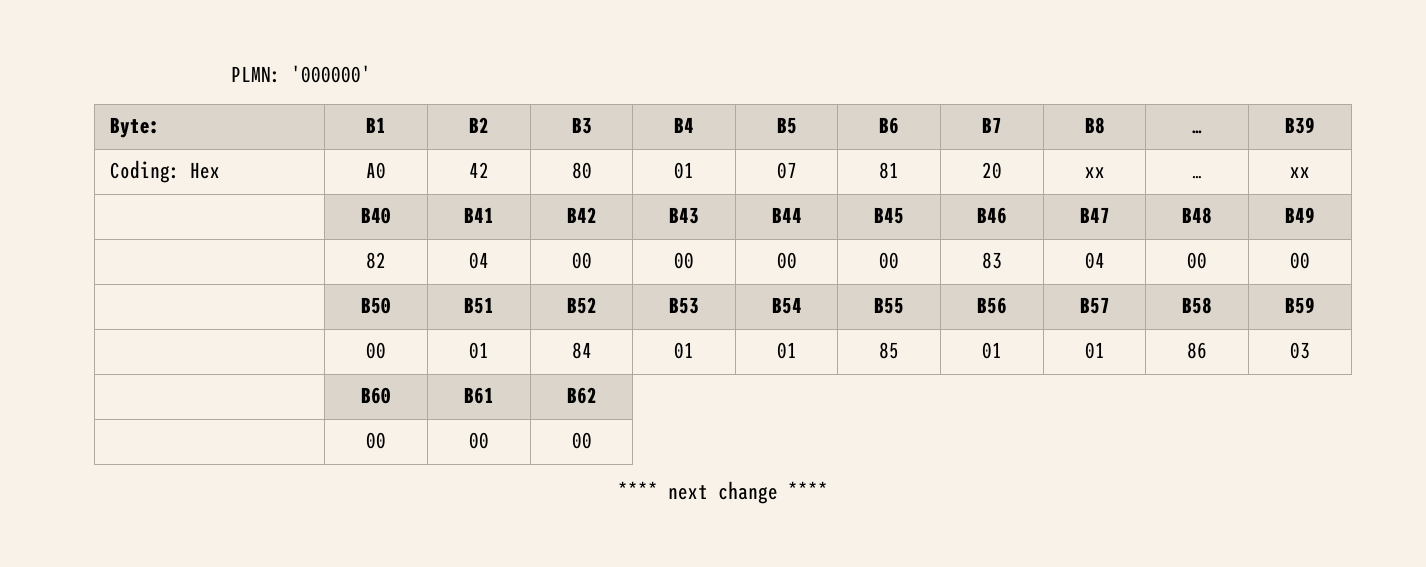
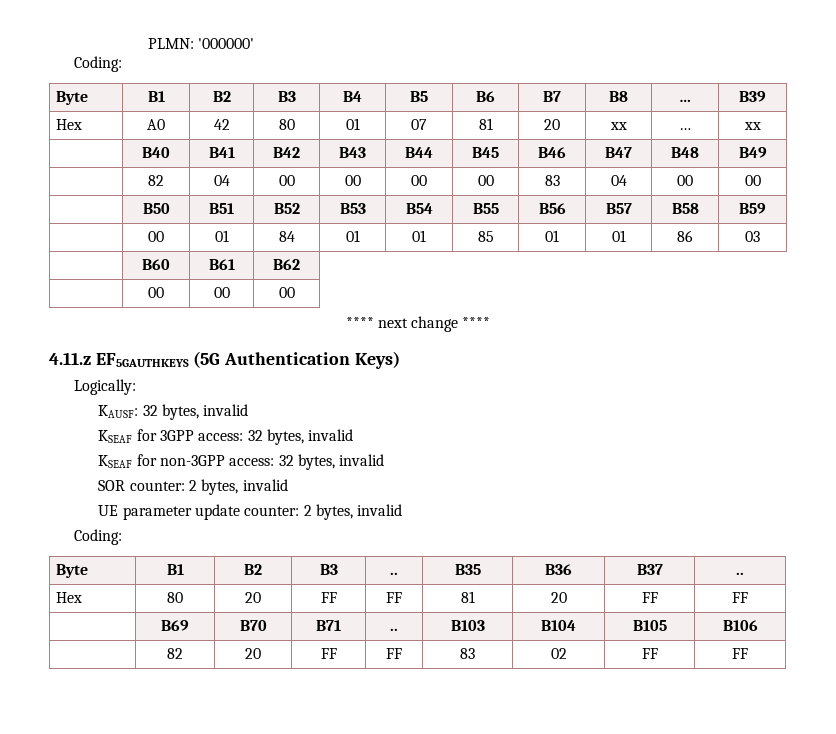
  PLMN: '000000'
- Byte: | B1 | B2 | B3 | B4 | B5 | B6 | B7 | B8 | … | B39
+ Coding:
+ Byte | B1 | B2 | B3 | B4 | B5 | B6 | B7 | B8 | … | B39
- Coding: Hex | A0 | 42 | 80 | 01 | 07 | 81 | 20 | xx | … | xx
+ Hex | A0 | 42 | 80 | 01 | 07 | 81 | 20 | xx | … | xx
+ 4.11.z EF5GAUTHKEYS (5G Authentication Keys)
+ Logically:
+ KAUSF: 32 bytes, invalid
+ KSEAF for 3GPP access: 32 bytes, invalid
+ KSEAF for non-3GPP access: 32 bytes, invalid
+ SOR counter: 2 bytes, invalid
+ UE parameter update counter: 2 bytes, invalid
+ Coding:
+ Byte | B1 | B2 | B3 | .. | B35 | B36 | B37 | ..
+ Hex | 80 | 20 | FF | FF | 81 | 20 | FF | FF
+ | B69 | B70 | B71 | .. | B103 | B104 | B105 | B106
+ | 82 | 20 | FF | FF | 83 | 02 | FF | FF

